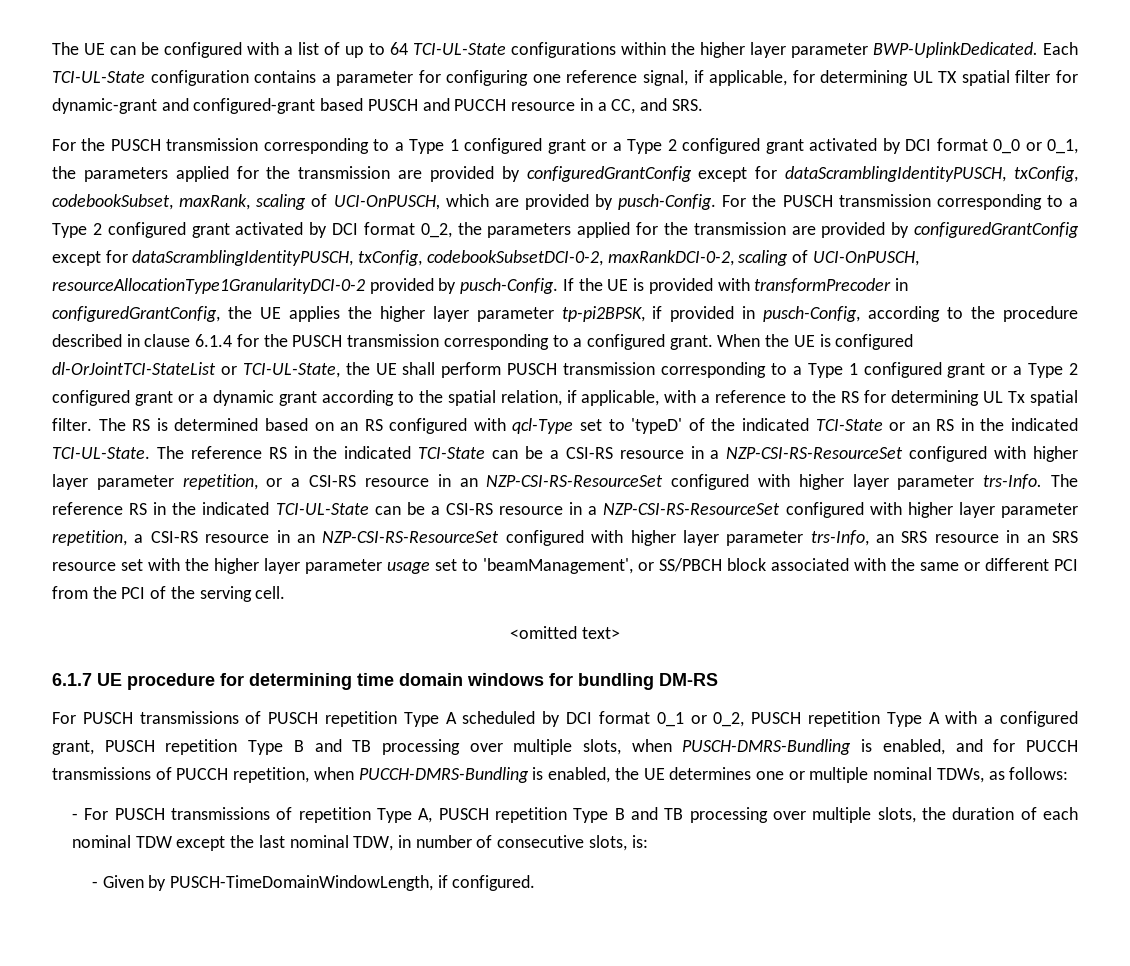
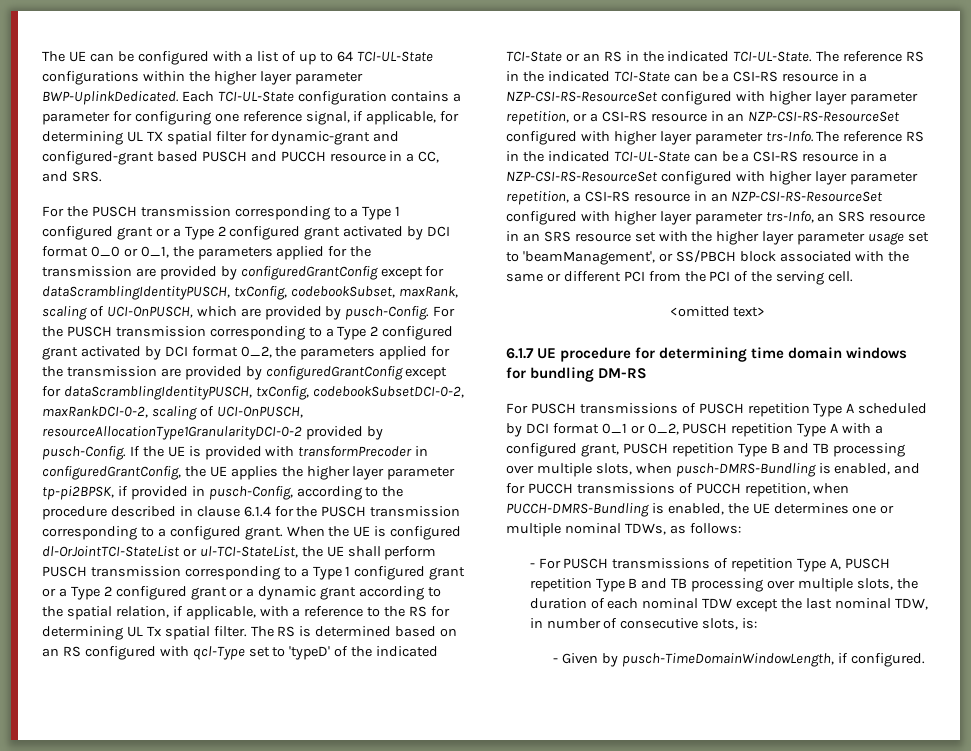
- When the UE is configured dl-OrJointTCI-StateList or TCI-UL-State, the UE shall perform PUSCH transmission corresponding to a Type 1 configured grant or a Type 2 configured grant or a dynamic grant according to the spatial relation, if applicable, with a reference to the RS for determining UL Tx spatial filter.
+ When the UE is configured dl-OrJointTCI-StateList or ul-TCI-StateList, the UE shall perform PUSCH transmission corresponding to a Type 1 configured grant or a Type 2 configured grant or a dynamic grant according to the spatial relation, if applicable, with a reference to the RS for determining UL Tx spatial filter.
- For PUSCH transmissions of PUSCH repetition Type A scheduled by DCI format 0_1 or 0_2, PUSCH repetition Type A with a configured grant, PUSCH repetition Type B and TB processing over multiple slots, when PUSCH-DMRS-Bundling is enabled, and for PUCCH transmissions of PUCCH repetition, when PUCCH-DMRS-Bundling is enabled, the UE determines one or multiple nominal TDWs, as follows:
+ For PUSCH transmissions of PUSCH repetition Type A scheduled by DCI format 0_1 or 0_2, PUSCH repetition Type A with a configured grant, PUSCH repetition Type B and TB processing over multiple slots, when pusch-DMRS-Bundling is enabled, and for PUCCH transmissions of PUCCH repetition, when PUCCH-DMRS-Bundling is enabled, the UE determines one or multiple nominal TDWs, as follows:
- - Given by PUSCH-TimeDomainWindowLength, if configured.
+ - Given by pusch-TimeDomainWindowLength, if configured.

